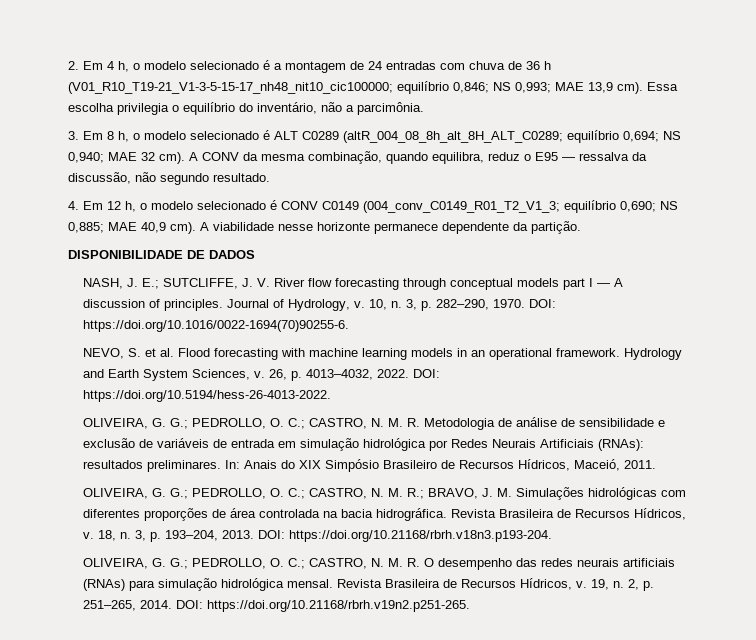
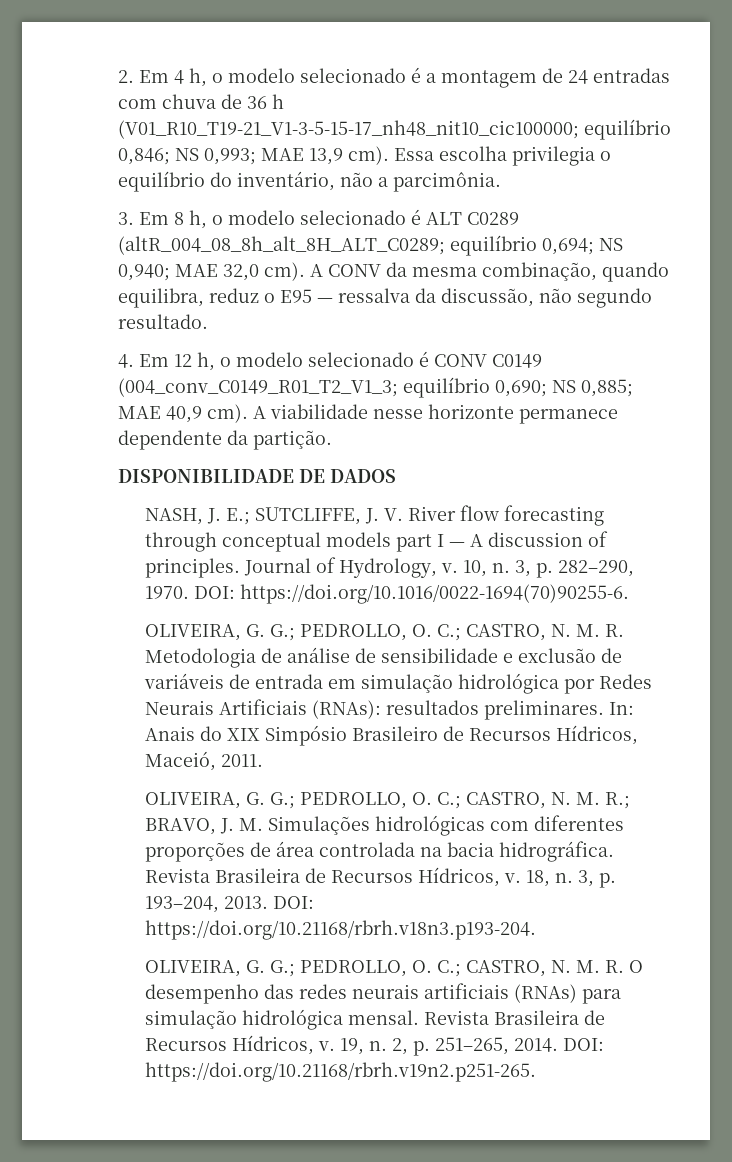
- 3. Em 8 h, o modelo selecionado é ALT C0289 (altR_004_08_8h_alt_8H_ALT_C0289; equilíbrio 0,694; NS 0,940; MAE 32 cm).
+ 3. Em 8 h, o modelo selecionado é ALT C0289 (altR_004_08_8h_alt_8H_ALT_C0289; equilíbrio 0,694; NS 0,940; MAE 32,0 cm).
- NEVO, S. et al. Flood forecasting with machine learning models in an operational framework. Hydrology and Earth System Sciences, v. 26, p. 4013–4032, 2022. DOI: https://doi.org/10.5194/hess-26-4013-2022.

